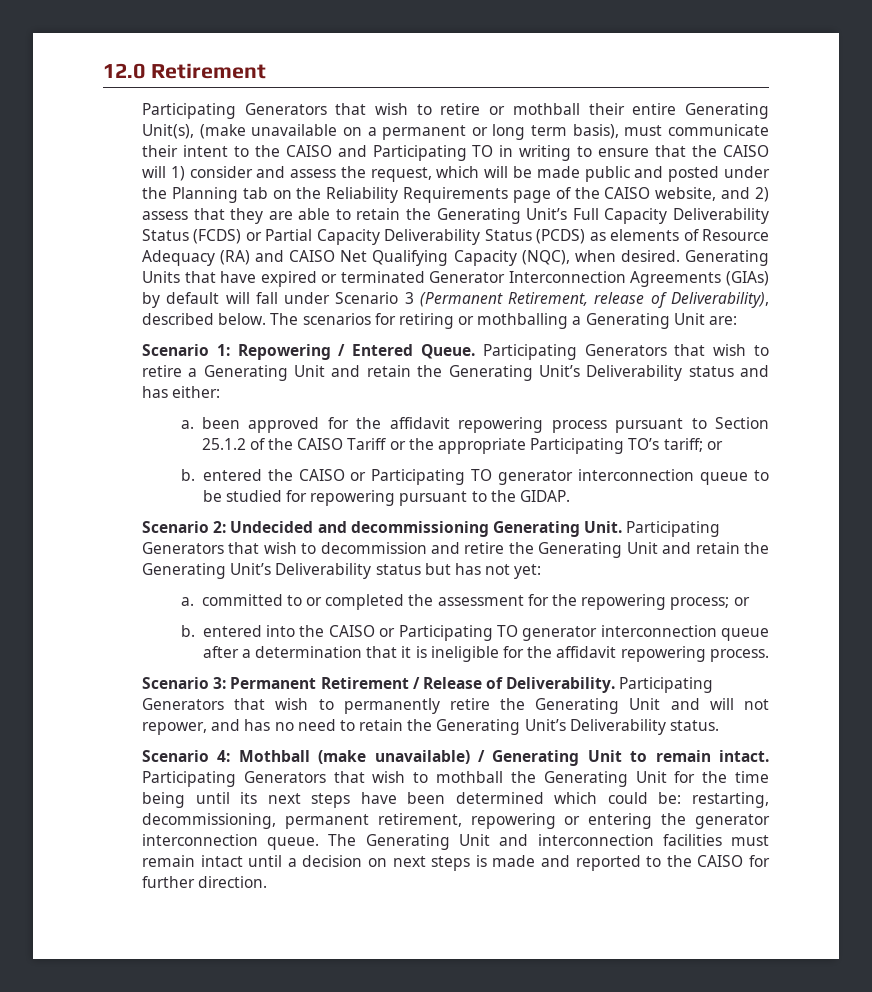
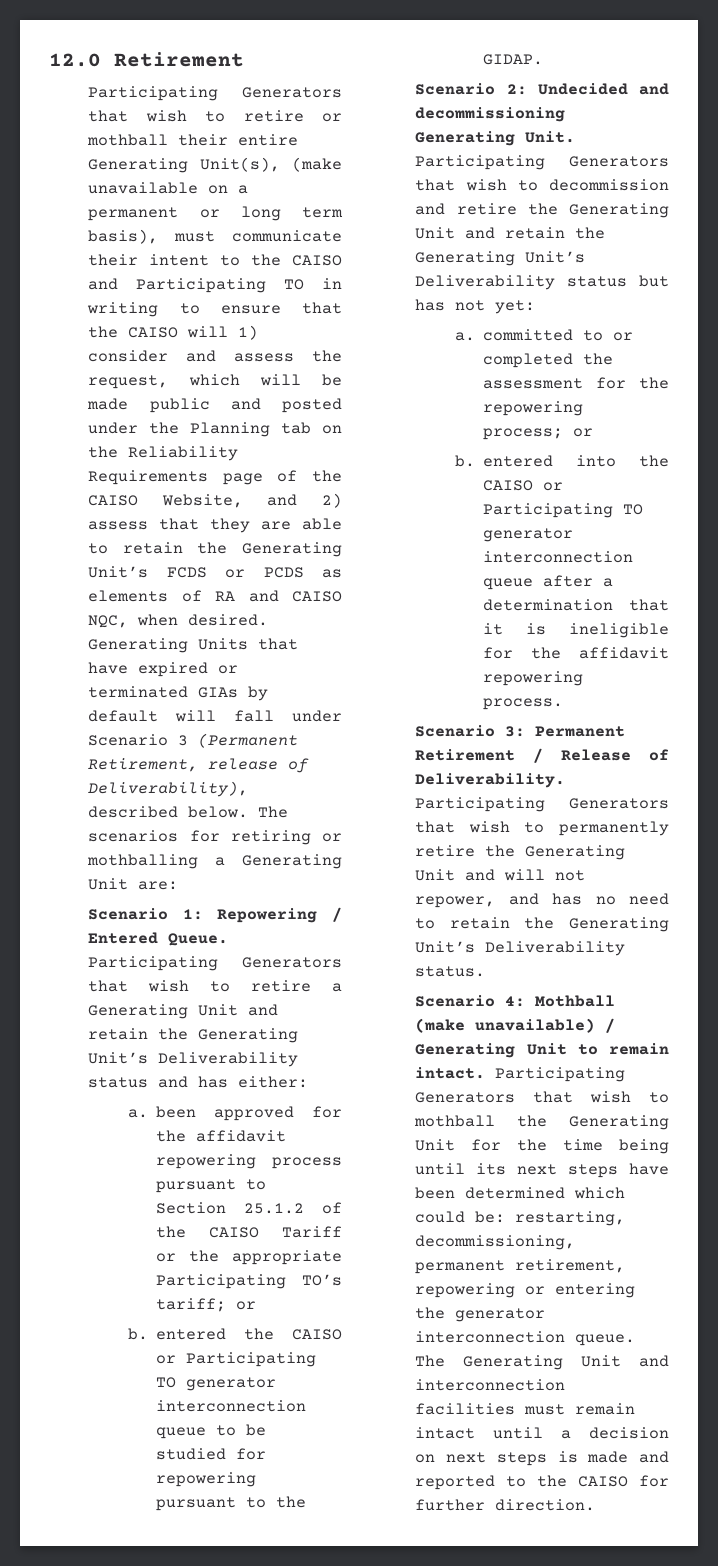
- Participating Generators that wish to retire or mothball their entire Generating Unit(s), (make unavailable on a permanent or long term basis), must communicate their intent to the CAISO and Participating TO in writing to ensure that the CAISO will 1) consider and assess the request, which will be made public and posted under the Planning tab on the Reliability Requirements page of the CAISO website, and 2) assess that they are able to retain the Generating Unit’s Full Capacity Deliverability Status (FCDS) or Partial Capacity Deliverability Status (PCDS) as elements of Resource Adequacy (RA) and CAISO Net Qualifying Capacity (NQC), when desired.
+ Participating Generators that wish to retire or mothball their entire Generating Unit(s), (make unavailable on a permanent or long term basis), must communicate their intent to the CAISO and Participating TO in writing to ensure that the CAISO will 1) consider and assess the request, which will be made public and posted under the Planning tab on the Reliability Requirements page of the CAISO Website, and 2) assess that they are able to retain the Generating Unit’s FCDS or PCDS as elements of RA and CAISO NQC, when desired.
- Generating Units that have expired or terminated Generator Interconnection Agreements (GIAs) by default will fall under Scenario 3 (Permanent Retirement, release of Deliverability), described below.
+ Generating Units that have expired or terminated GIAs by default will fall under Scenario 3 (Permanent Retirement, release of Deliverability), described below.

